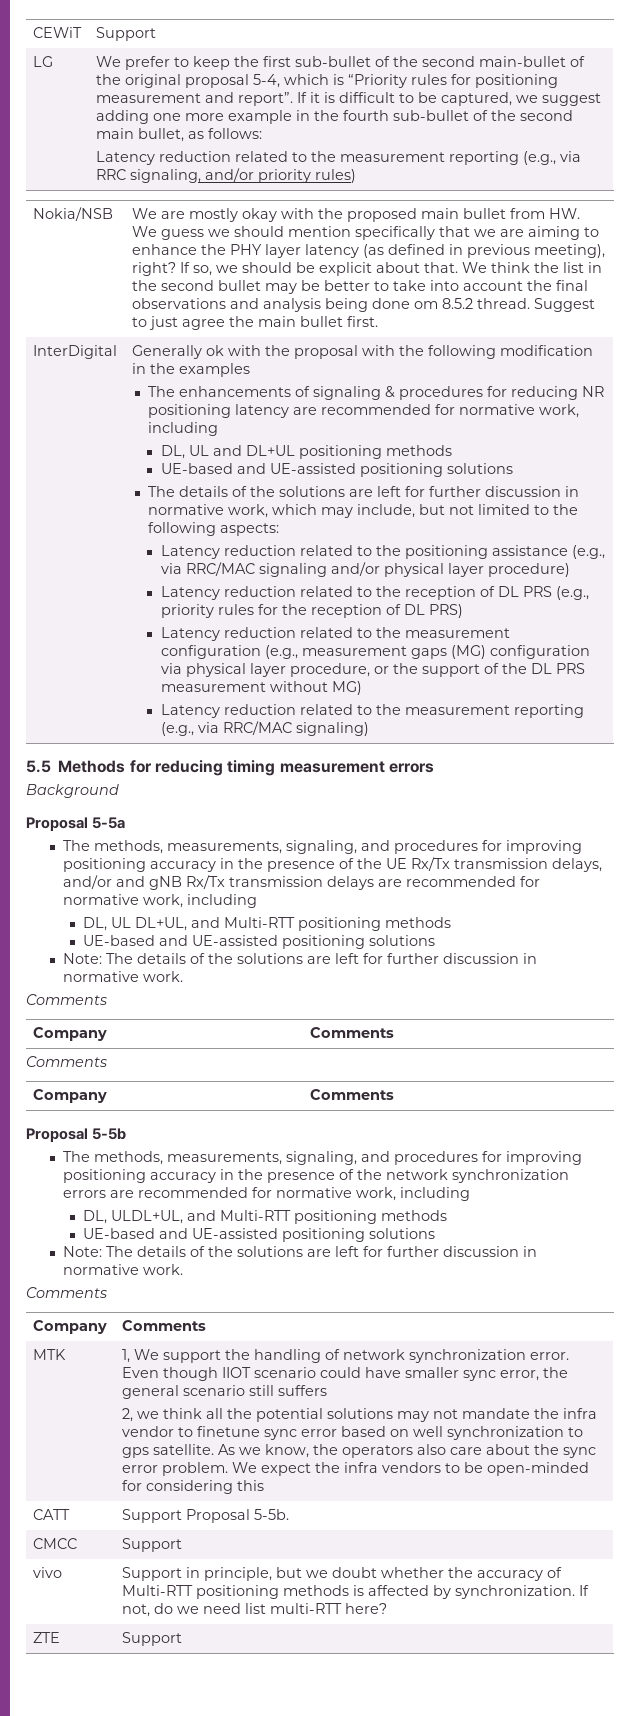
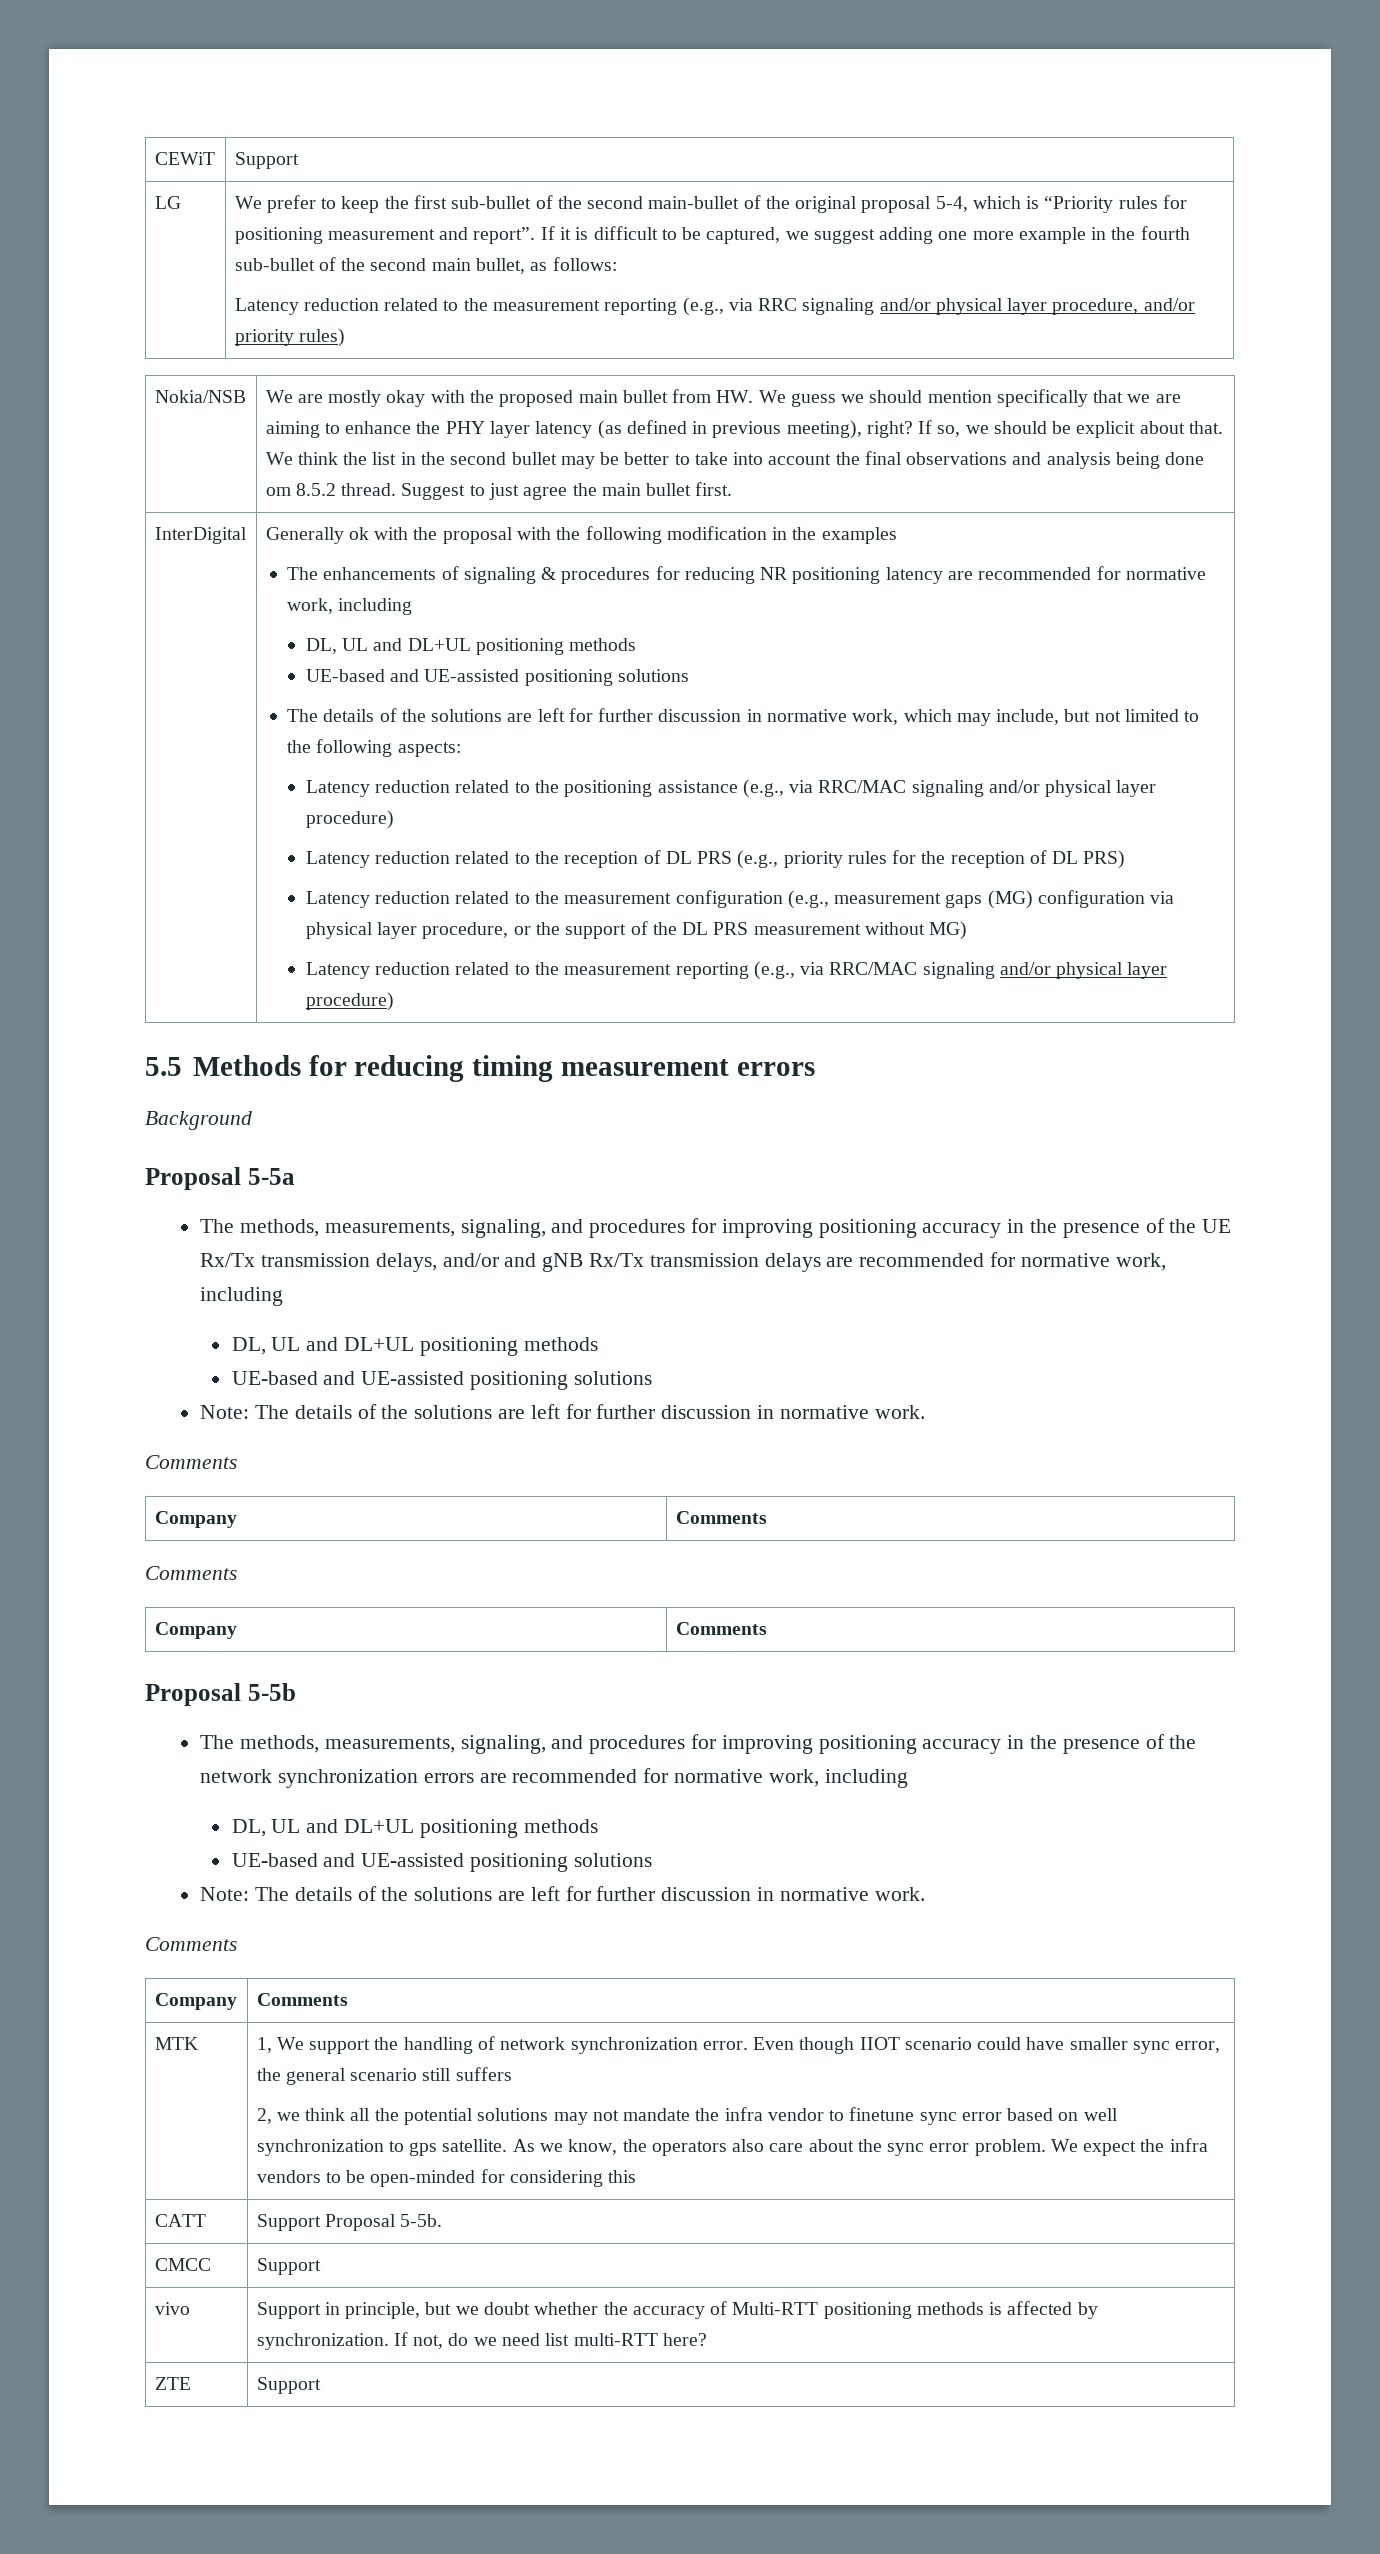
- Latency reduction related to the measurement reporting (e.g., via RRC signaling, and/or priority rules)
+ Latency reduction related to the measurement reporting (e.g., via RRC signaling and/or physical layer procedure, and/or priority rules)
- Latency reduction related to the measurement reporting (e.g., via RRC/MAC signaling)
+ Latency reduction related to the measurement reporting (e.g., via RRC/MAC signaling and/or physical layer procedure)
  The methods, measurements, signaling, and procedures for improving positioning accuracy in the presence of the UE Rx/Tx transmission delays, and/or and gNB Rx/Tx transmission delays are recommended for normative work, including
- DL, UL DL+UL, and Multi-RTT positioning methods
+ DL, UL and DL+UL positioning methods
  The methods, measurements, signaling, and procedures for improving positioning accuracy in the presence of the network synchronization errors are recommended for normative work, including
- DL, ULDL+UL, and Multi-RTT positioning methods
+ DL, UL and DL+UL positioning methods

